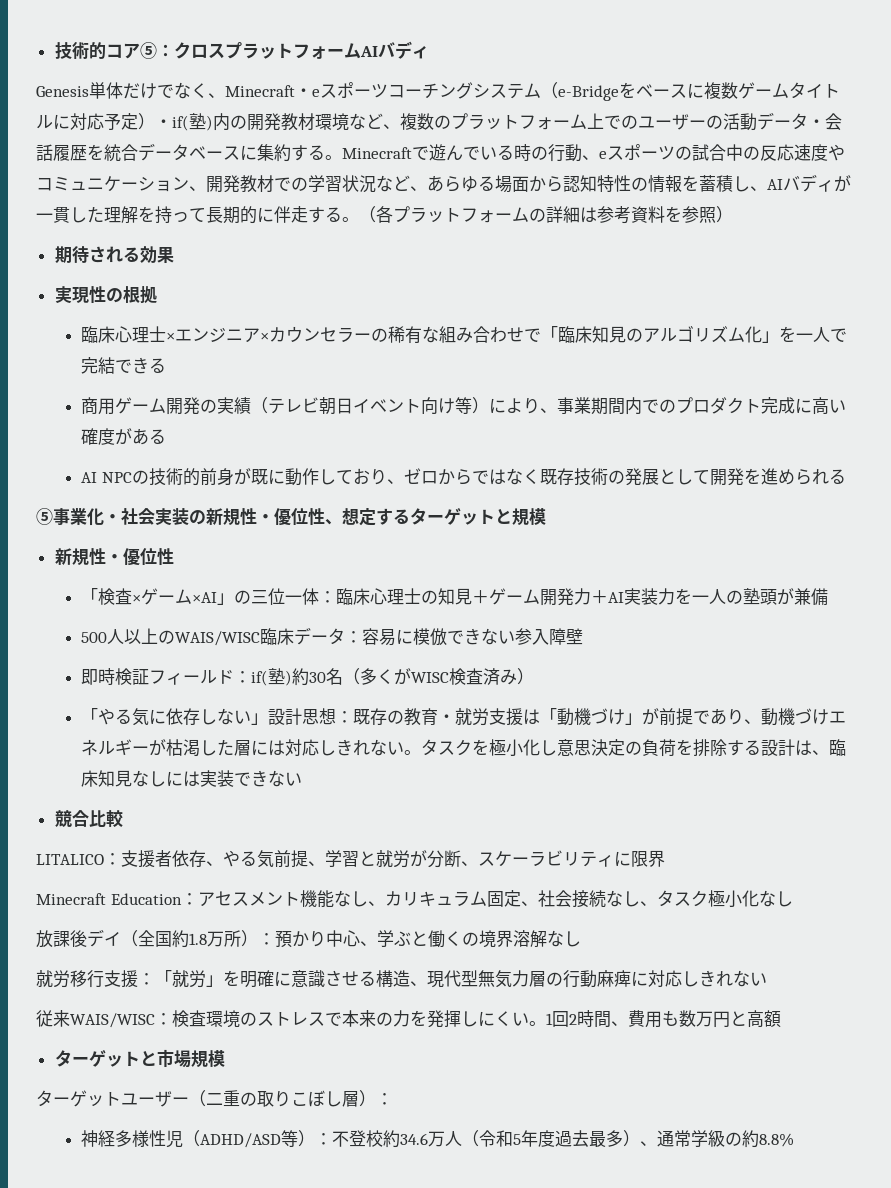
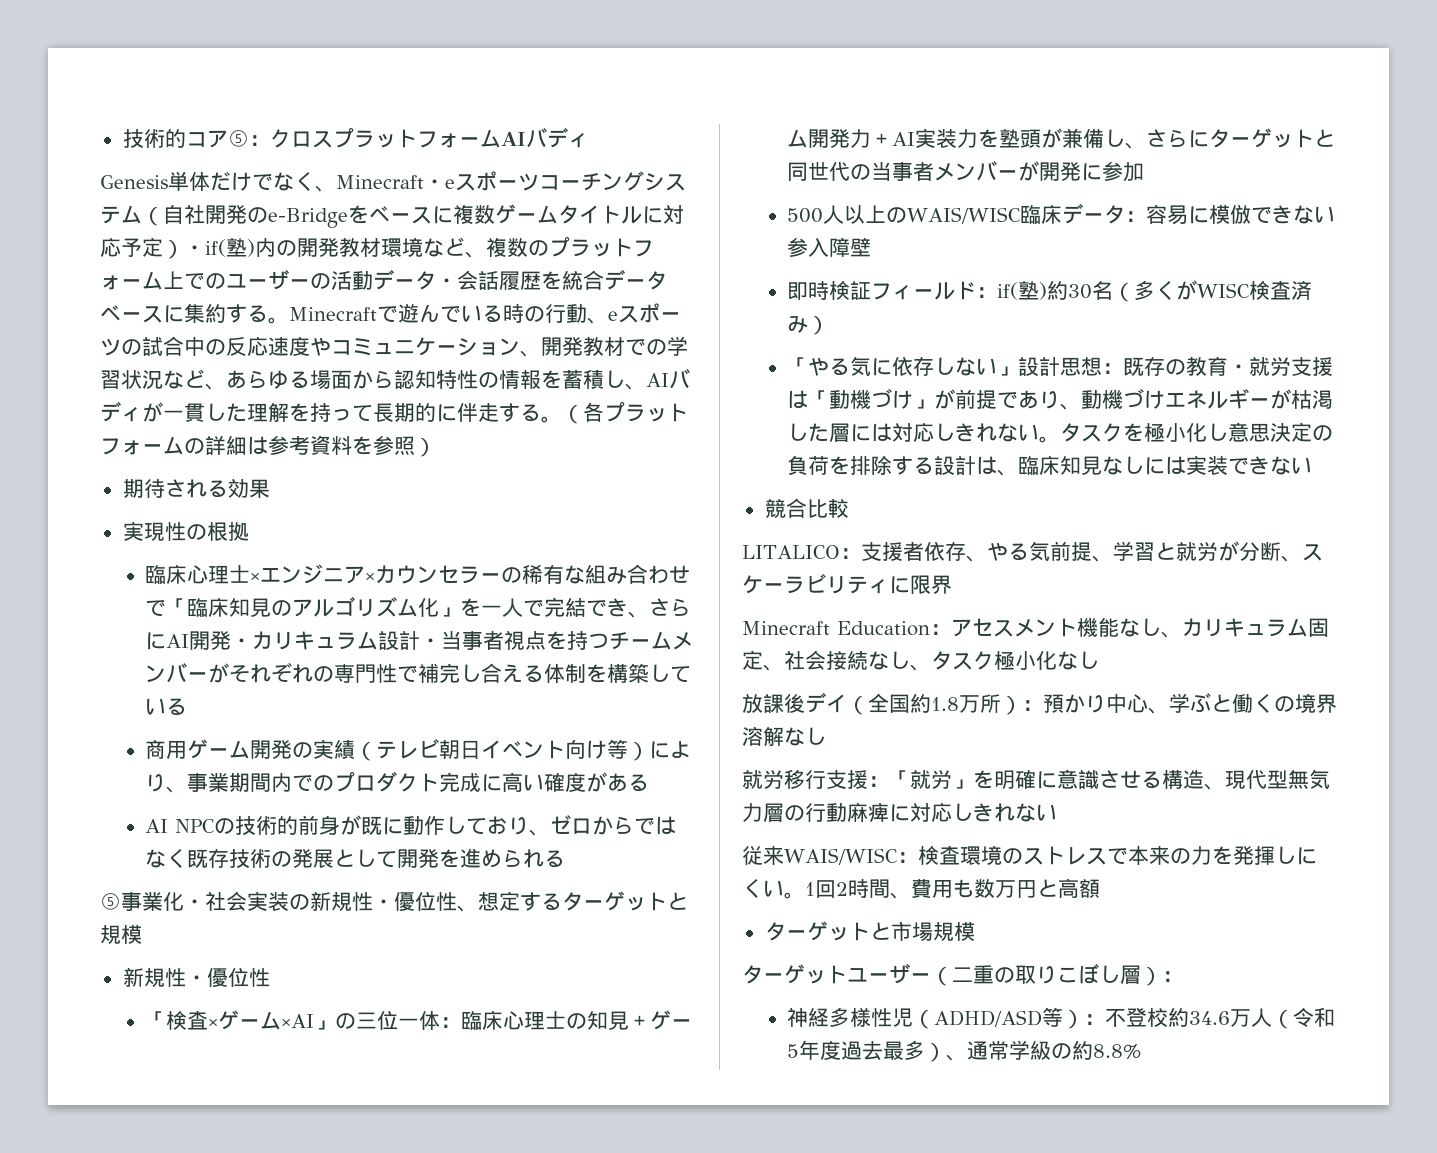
- Genesis単体だけでなく、Minecraft・eスポーツコーチングシステム（e-Bridgeをベースに複数ゲームタイトルに対応予定）・if(塾)内の開発教材環境など、複数のプラットフォーム上でのユーザーの活動データ・会話履歴を統合データベースに集約する。
+ Genesis単体だけでなく、Minecraft・eスポーツコーチングシステム（自社開発のe-Bridgeをベースに複数ゲームタイトルに対応予定）・if(塾)内の開発教材環境など、複数のプラットフォーム上でのユーザーの活動データ・会話履歴を統合データベースに集約する。
- 臨床心理士×エンジニア×カウンセラーの稀有な組み合わせで「臨床知見のアルゴリズム化」を一人で完結できる
+ 臨床心理士×エンジニア×カウンセラーの稀有な組み合わせで「臨床知見のアルゴリズム化」を一人で完結でき、さらにAI開発・カリキュラム設計・当事者視点を持つチームメンバーがそれぞれの専門性で補完し合える体制を構築している
- 「検査×ゲーム×AI」の三位一体：臨床心理士の知見＋ゲーム開発力＋AI実装力を一人の塾頭が兼備
+ 「検査×ゲーム×AI」の三位一体：臨床心理士の知見＋ゲーム開発力＋AI実装力を塾頭が兼備し、さらにターゲットと同世代の当事者メンバーが開発に参加

